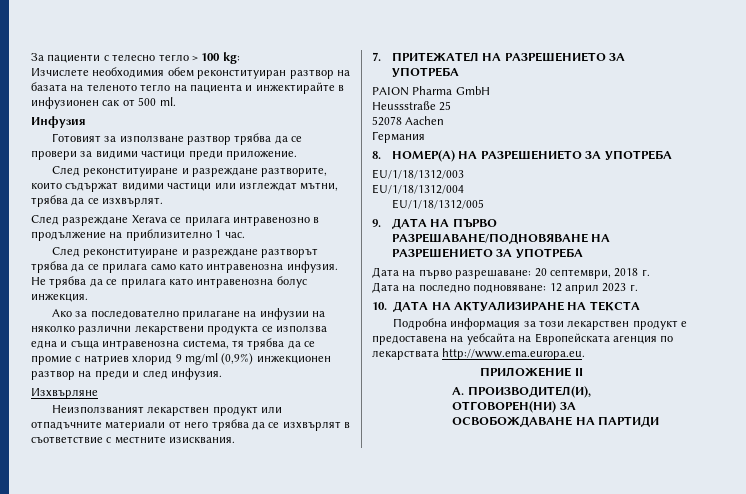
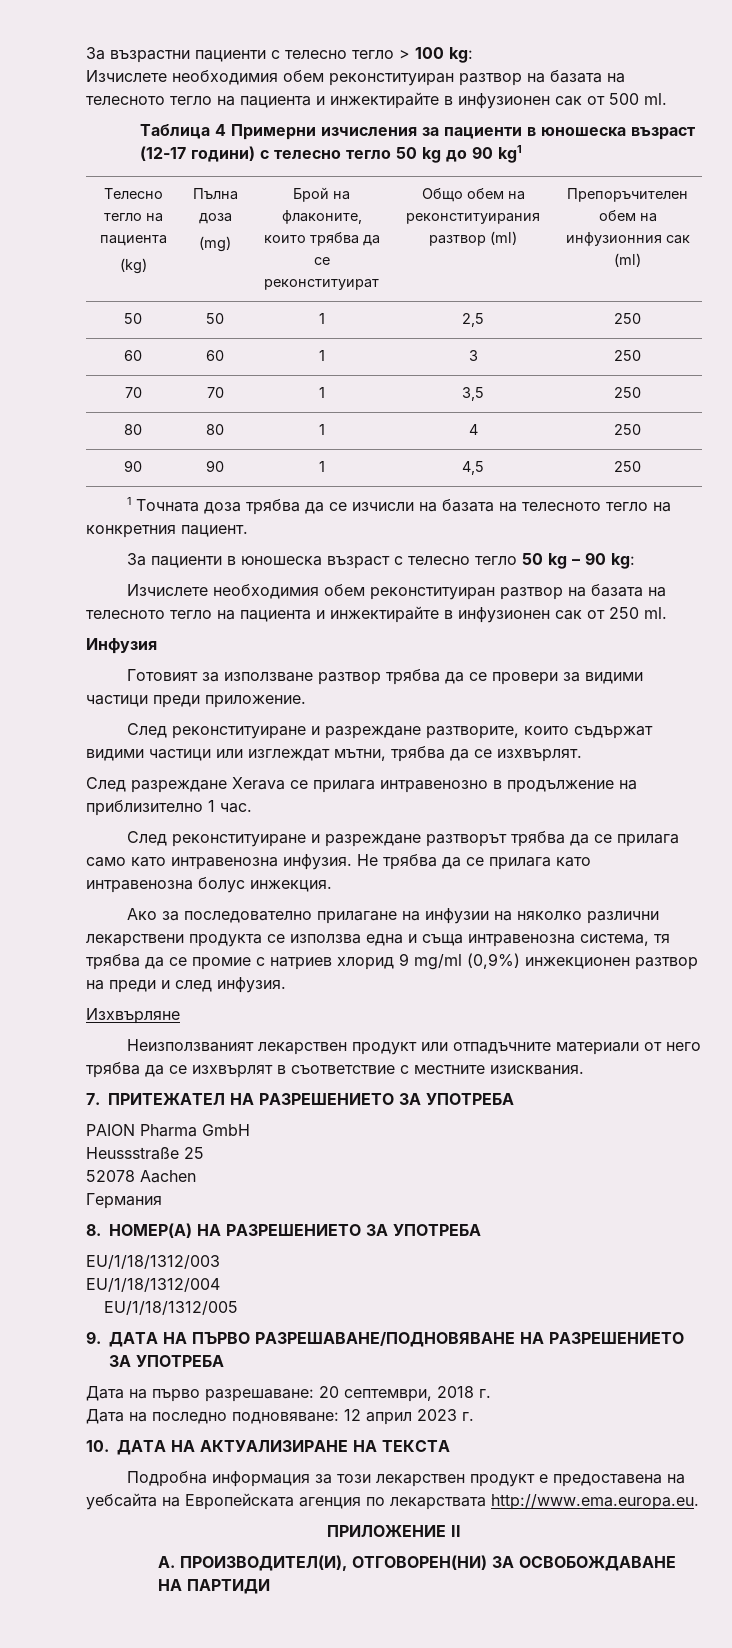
- За пациенти с телесно тегло > 100 kg:
+ За възрастни пациенти с телесно тегло > 100 kg:
- Изчислете необходимия обем реконституиран разтвор на базата на теленото тегло на пациента и инжектирайте в инфузионен сак от 500 ml.
+ Изчислете необходимия обем реконституиран разтвор на базата на телесното тегло на пациента и инжектирайте в инфузионен сак от 500 ml.
+ Таблица 4 Примерни изчисления за пациенти в юношеска възраст (12-17 години) с телесно тегло 50 kg до 90 kg1
+ Телесно тегло на пациента
+ (kg) | Пълна доза
+ (mg) | Брой на флаконите, които трябва да се реконституират | Общо обем на реконституирания разтвор (ml) | Препоръчителен обем на инфузионния сак (ml)
+ 50 | 50 | 1 | 2,5 | 250
+ 60 | 60 | 1 | 3 | 250
+ 70 | 70 | 1 | 3,5 | 250
+ 80 | 80 | 1 | 4 | 250
+ 90 | 90 | 1 | 4,5 | 250
+ 1 Точната доза трябва да се изчисли на базата на телесното тегло на конкретния пациент.
+ За пациенти в юношеска възраст с телесно тегло 50 kg – 90 kg:
+ Изчислете необходимия обем реконституиран разтвор на базата на телесното тегло на пациента и инжектирайте в инфузионен сак от 250 ml.

